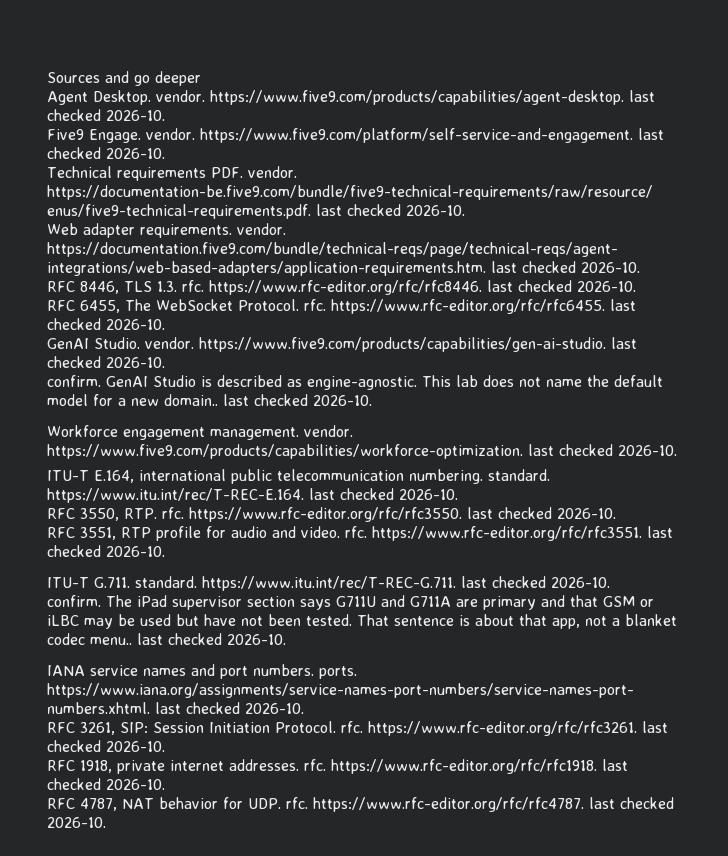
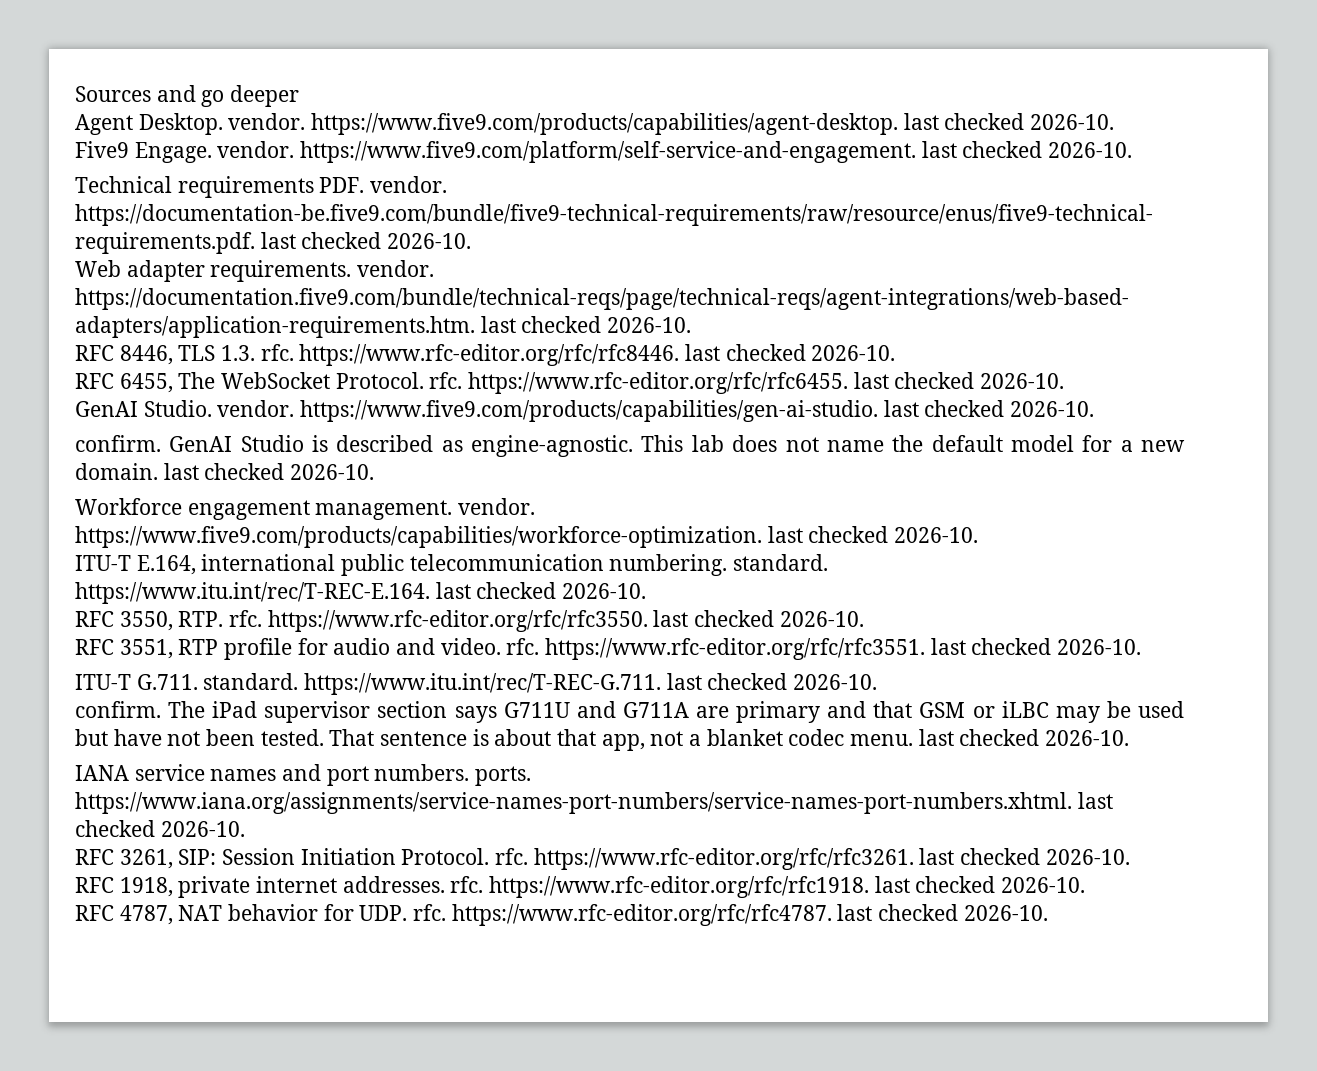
- This lab does not name the default model for a new domain.. last checked 2026-10.
+ This lab does not name the default model for a new domain. last checked 2026-10.
- That sentence is about that app, not a blanket codec menu.. last checked 2026-10.
+ That sentence is about that app, not a blanket codec menu. last checked 2026-10.

